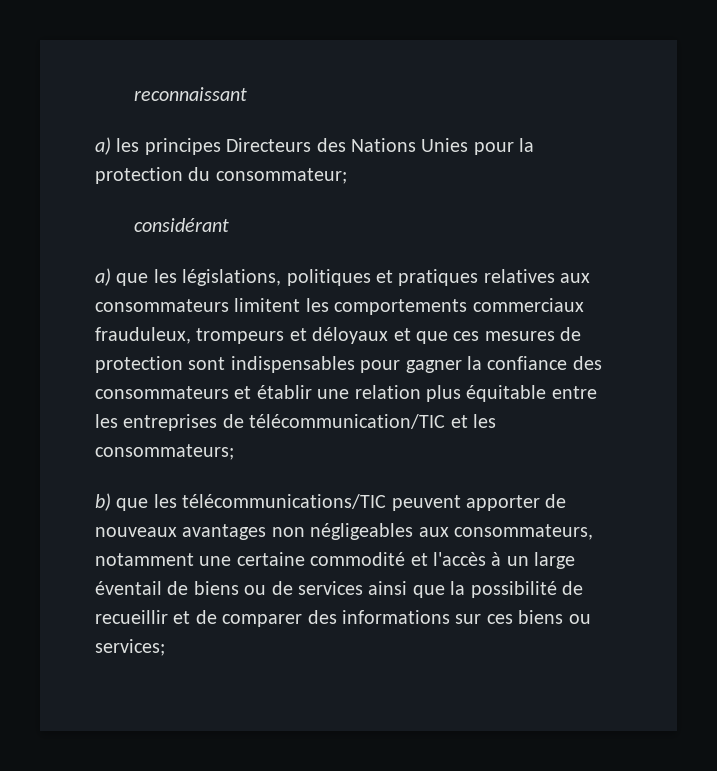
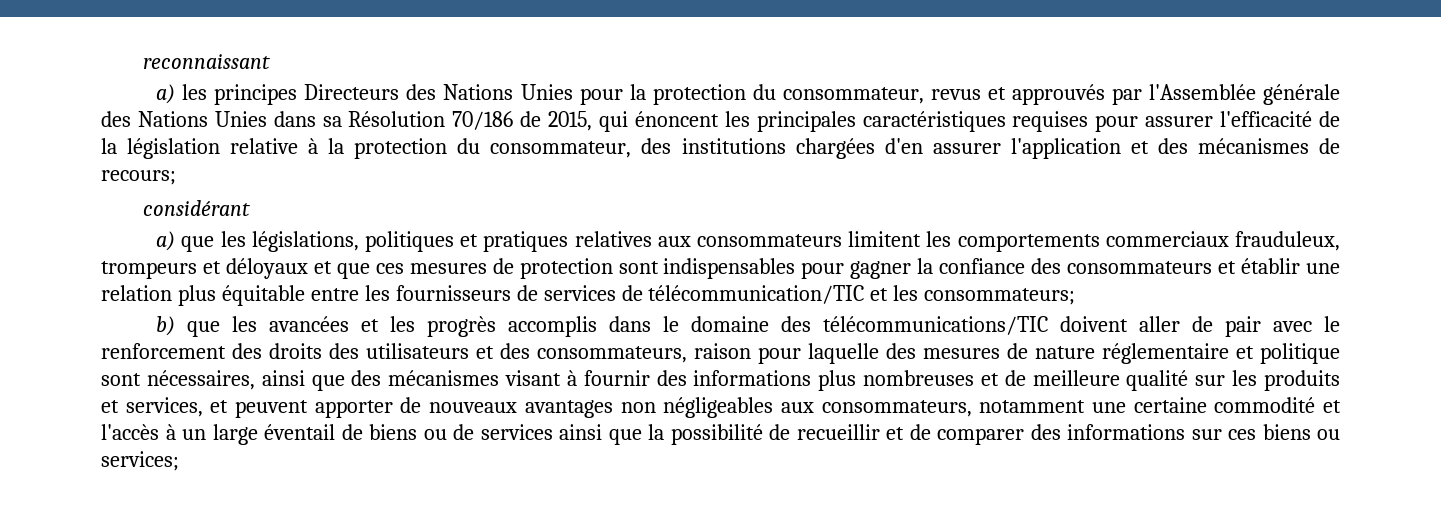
- a) les principes Directeurs des Nations Unies pour la protection du consommateur;
+ a) les principes Directeurs des Nations Unies pour la protection du consommateur, revus et approuvés par l'Assemblée générale des Nations Unies dans sa Résolution 70/186 de 2015, qui énoncent les principales caractéristiques requises pour assurer l'efficacité de la législation relative à la protection du consommateur, des institutions chargées d'en assurer l'application et des mécanismes de recours;
- a) que les législations, politiques et pratiques relatives aux consommateurs limitent les comportements commerciaux frauduleux, trompeurs et déloyaux et que ces mesures de protection sont indispensables pour gagner la confiance des consommateurs et établir une relation plus équitable entre les entreprises de télécommunication/TIC et les consommateurs;
+ a) que les législations, politiques et pratiques relatives aux consommateurs limitent les comportements commerciaux frauduleux, trompeurs et déloyaux et que ces mesures de protection sont indispensables pour gagner la confiance des consommateurs et établir une relation plus équitable entre les fournisseurs de services de télécommunication/TIC et les consommateurs;
- b) que les télécommunications/TIC peuvent apporter de nouveaux avantages non négligeables aux consommateurs, notamment une certaine commodité et l'accès à un large éventail de biens ou de services ainsi que la possibilité de recueillir et de comparer des informations sur ces biens ou services;
+ b) que les avancées et les progrès accomplis dans le domaine des télécommunications/TIC doivent aller de pair avec le renforcement des droits des utilisateurs et des consommateurs, raison pour laquelle des mesures de nature réglementaire et politique sont nécessaires, ainsi que des mécanismes visant à fournir des informations plus nombreuses et de meilleure qualité sur les produits et services, et peuvent apporter de nouveaux avantages non négligeables aux consommateurs, notamment une certaine commodité et l'accès à un large éventail de biens ou de services ainsi que la possibilité de recueillir et de comparer des informations sur ces biens ou services;

